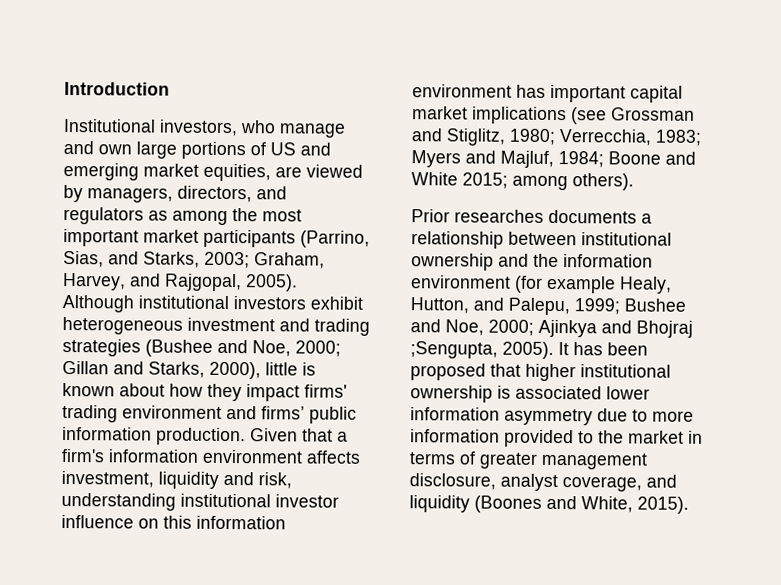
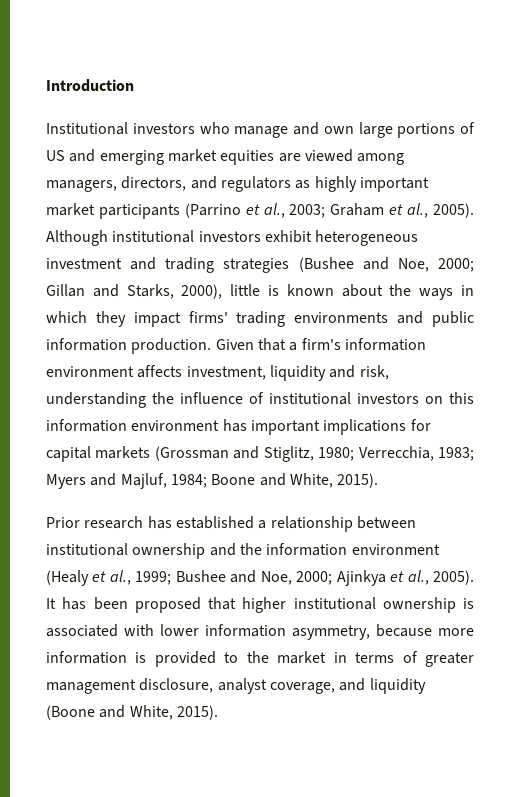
- Institutional investors, who manage and own large portions of US and emerging market equities, are viewed by managers, directors, and regulators as among the most important market participants (Parrino, Sias, and Starks, 2003; Graham, Harvey, and Rajgopal, 2005).
+ Institutional investors who manage and own large portions of US and emerging market equities are viewed among managers, directors, and regulators as highly important market participants (Parrino et al., 2003; Graham et al., 2005).
- Although institutional investors exhibit heterogeneous investment and trading strategies (Bushee and Noe, 2000; Gillan and Starks, 2000), little is known about how they impact firms' trading environment and firms’ public information production.
+ Although institutional investors exhibit heterogeneous investment and trading strategies (Bushee and Noe, 2000; Gillan and Starks, 2000), little is known about the ways in which they impact firms' trading environments and public information production.
- Given that a firm's information environment affects investment, liquidity and risk, understanding institutional investor influence on this information environment has important capital market implications (see Grossman and Stiglitz, 1980; Verrecchia, 1983; Myers and Majluf, 1984; Boone and White 2015; among others).
- Prior researches documents a relationship between institutional ownership and the information environment (for example Healy, Hutton, and Palepu, 1999; Bushee and Noe, 2000; Ajinkya and Bhojraj ;Sengupta, 2005).
+ Given that a firm's information environment affects investment, liquidity and risk, understanding the influence of institutional investors on this information environment has important implications for capital markets (Grossman and Stiglitz, 1980; Verrecchia, 1983; Myers and Majluf, 1984; Boone and White, 2015).
+ Prior research has established a relationship between institutional ownership and the information environment (Healy et al., 1999; Bushee and Noe, 2000; Ajinkya et al., 2005).
- It has been proposed that higher institutional ownership is associated lower information asymmetry due to more information provided to the market in terms of greater management disclosure, analyst coverage, and liquidity (Boones and White, 2015).
+ It has been proposed that higher institutional ownership is associated with lower information asymmetry, because more information is provided to the market in terms of greater management disclosure, analyst coverage, and liquidity (Boone and White, 2015).

